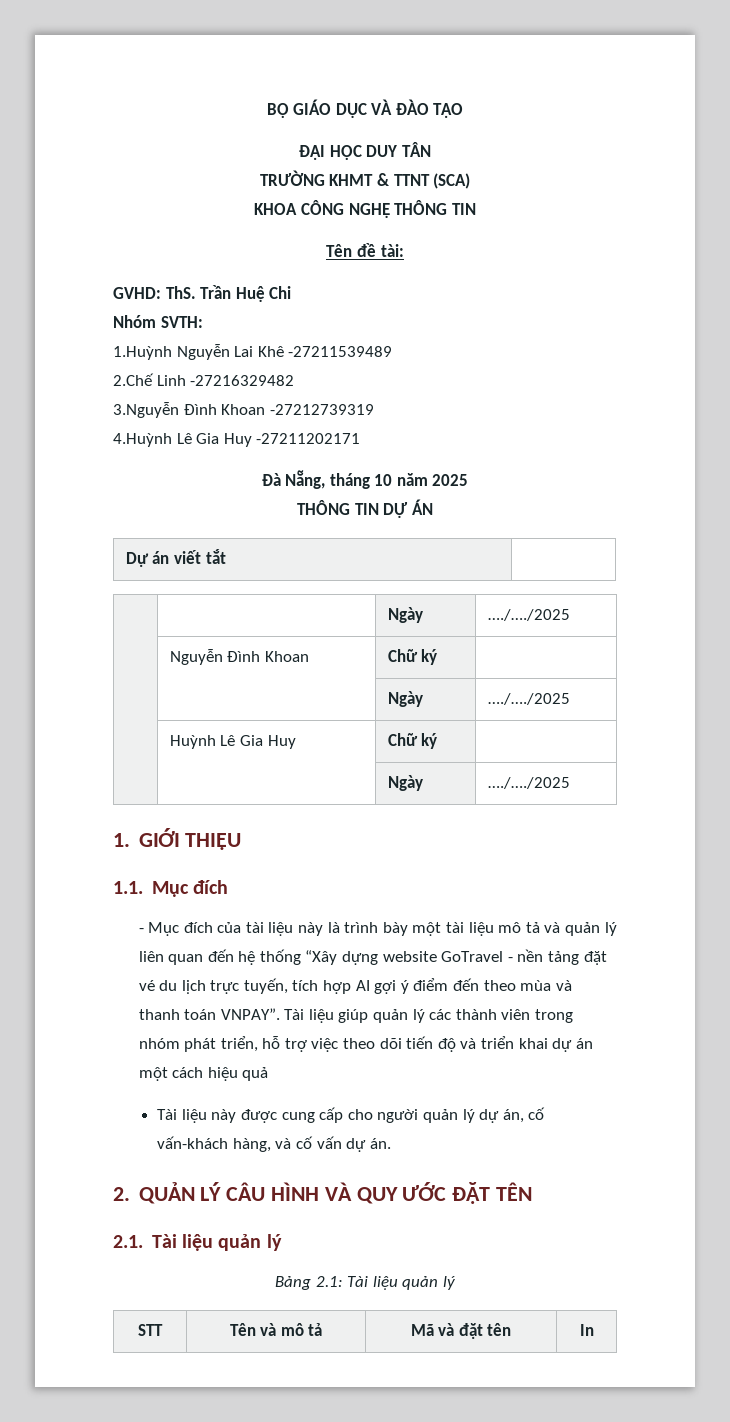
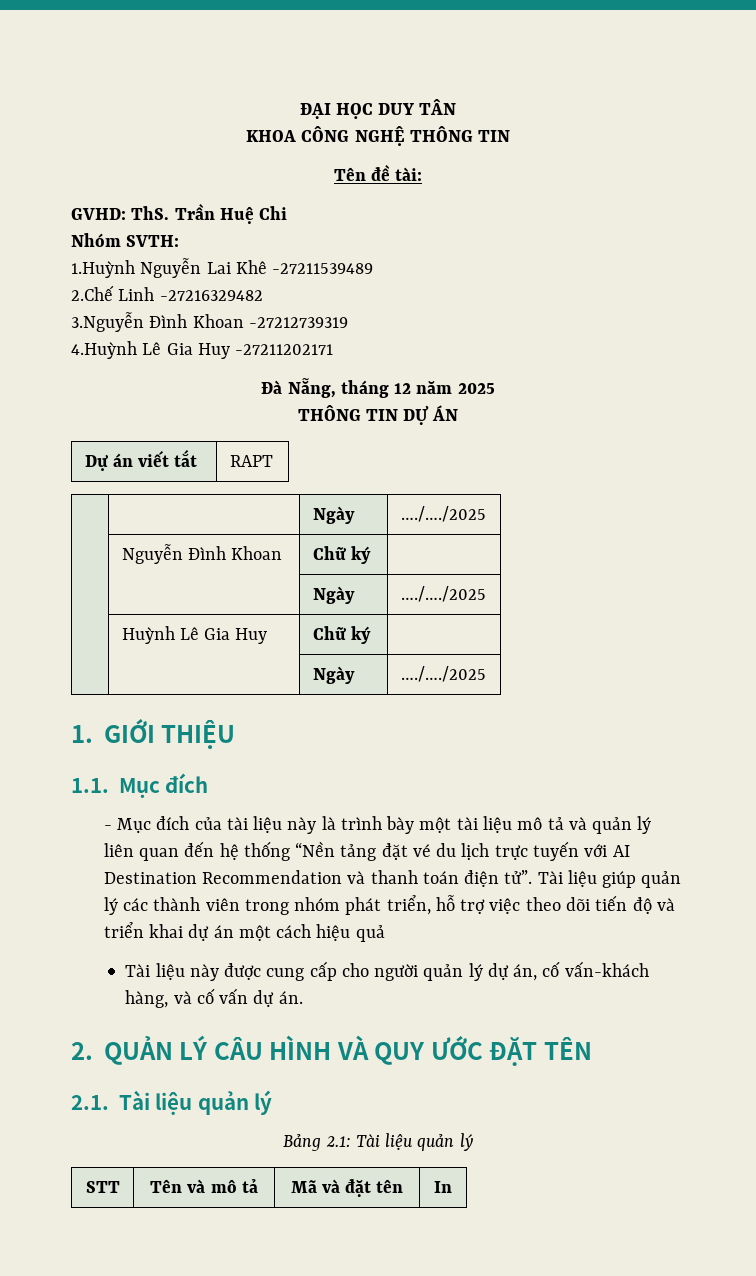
- BỘ GIÁO DỤC VÀ ĐÀO TẠO
- TRƯỜNG KHMT & TTNT (SCA)
- Đà Nẵng, tháng 10 năm 2025
+ Đà Nẵng, tháng 12 năm 2025
- Dự án viết tắt |
+ Dự án viết tắt | RAPT
- - Mục đích của tài liệu này là trình bày một tài liệu mô tả và quản lý liên quan đến hệ thống “Xây dựng website GoTravel - nền tảng đặt vé du lịch trực tuyến, tích hợp AI gợi ý điểm đến theo mùa và thanh toán VNPAY”.
+ - Mục đích của tài liệu này là trình bày một tài liệu mô tả và quản lý liên quan đến hệ thống “Nền tảng đặt vé du lịch trực tuyến với AI Destination Recommendation và thanh toán điện tử”.

